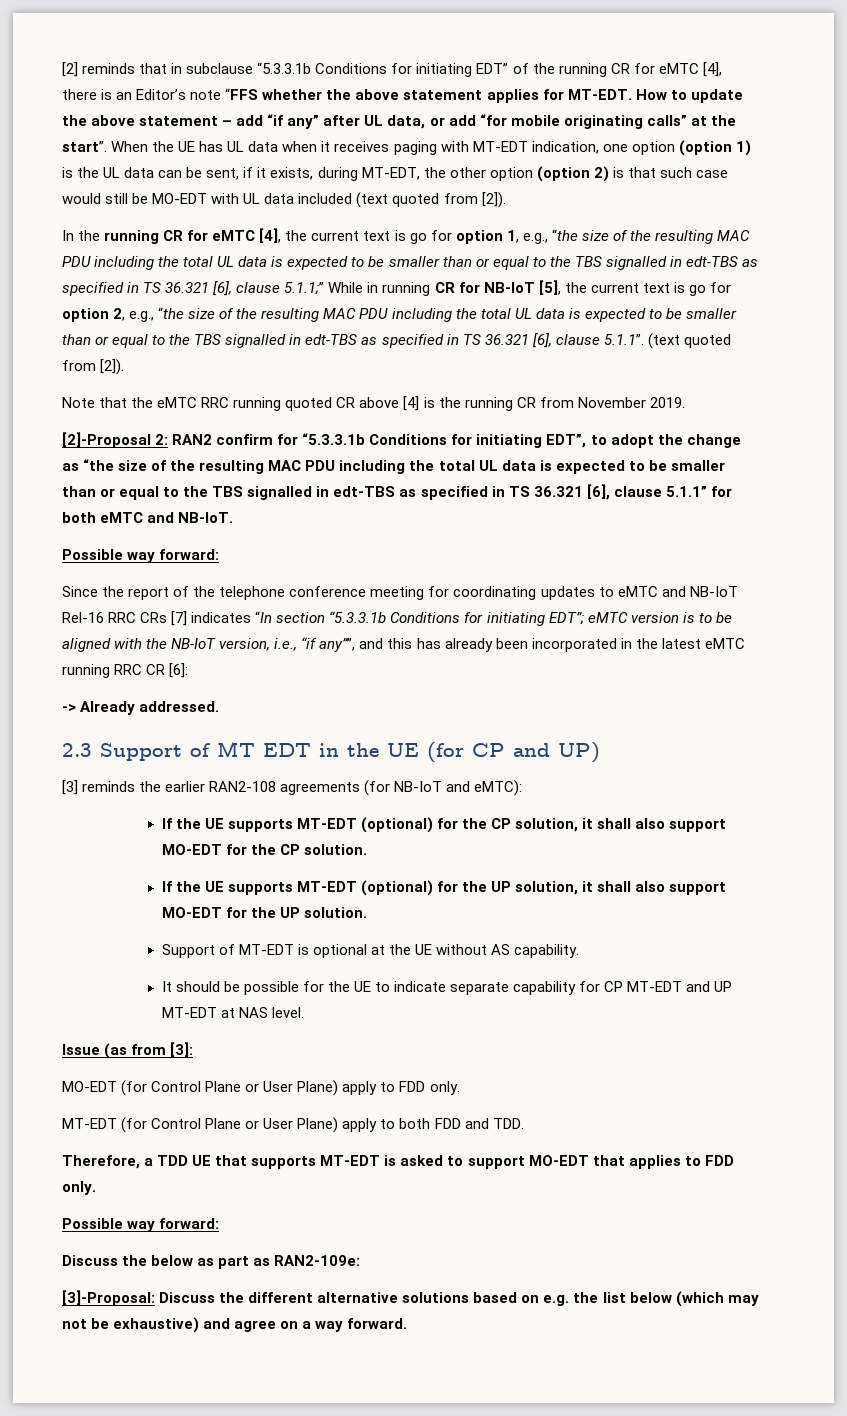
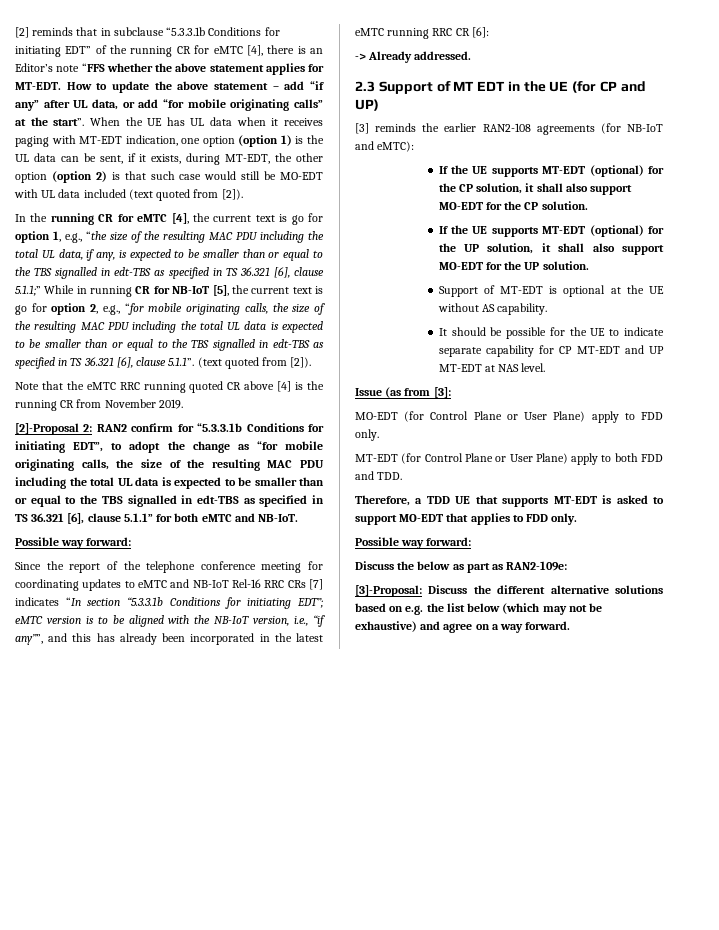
- In the running CR for eMTC [4], the current text is go for option 1, e.g., “the size of the resulting MAC PDU including the total UL data is expected to be smaller than or equal to the TBS signalled in edt-TBS as specified in TS 36.321 [6], clause 5.1.1;”
+ In the running CR for eMTC [4], the current text is go for option 1, e.g., “the size of the resulting MAC PDU including the total UL data, if any, is expected to be smaller than or equal to the TBS signalled in edt-TBS as specified in TS 36.321 [6], clause 5.1.1;”
- While in running CR for NB-IoT [5], the current text is go for option 2, e.g., “the size of the resulting MAC PDU including the total UL data is expected to be smaller than or equal to the TBS signalled in edt-TBS as specified in TS 36.321 [6], clause 5.1.1”. (text quoted from [2]).
+ While in running CR for NB-IoT [5], the current text is go for option 2, e.g., “for mobile originating calls, the size of the resulting MAC PDU including the total UL data is expected to be smaller than or equal to the TBS signalled in edt-TBS as specified in TS 36.321 [6], clause 5.1.1”. (text quoted from [2]).
- [2]-Proposal 2: RAN2 confirm for “5.3.3.1b Conditions for initiating EDT”, to adopt the change as “the size of the resulting MAC PDU including the total UL data is expected to be smaller than or equal to the TBS signalled in edt-TBS as specified in TS 36.321 [6], clause 5.1.1” for both eMTC and NB-IoT.
+ [2]-Proposal 2: RAN2 confirm for “5.3.3.1b Conditions for initiating EDT”, to adopt the change as “for mobile originating calls, the size of the resulting MAC PDU including the total UL data is expected to be smaller than or equal to the TBS signalled in edt-TBS as specified in TS 36.321 [6], clause 5.1.1” for both eMTC and NB-IoT.

